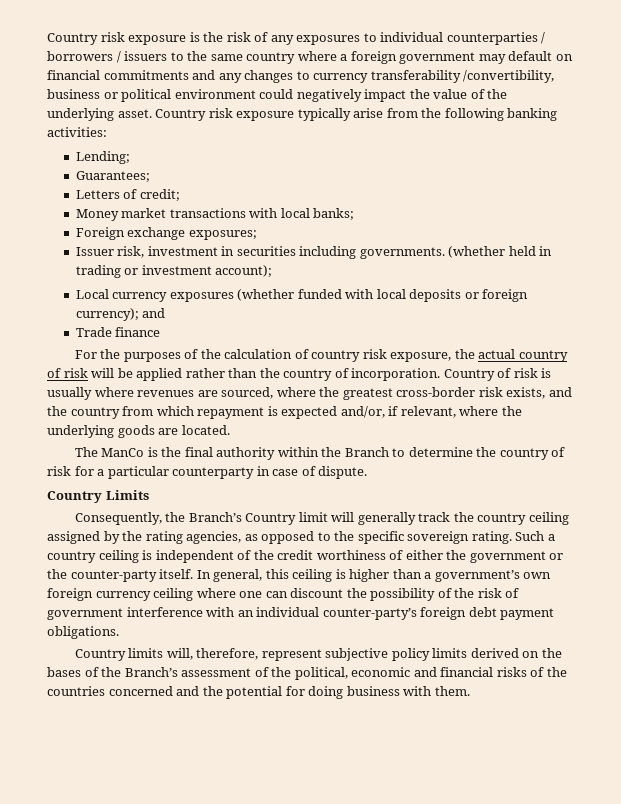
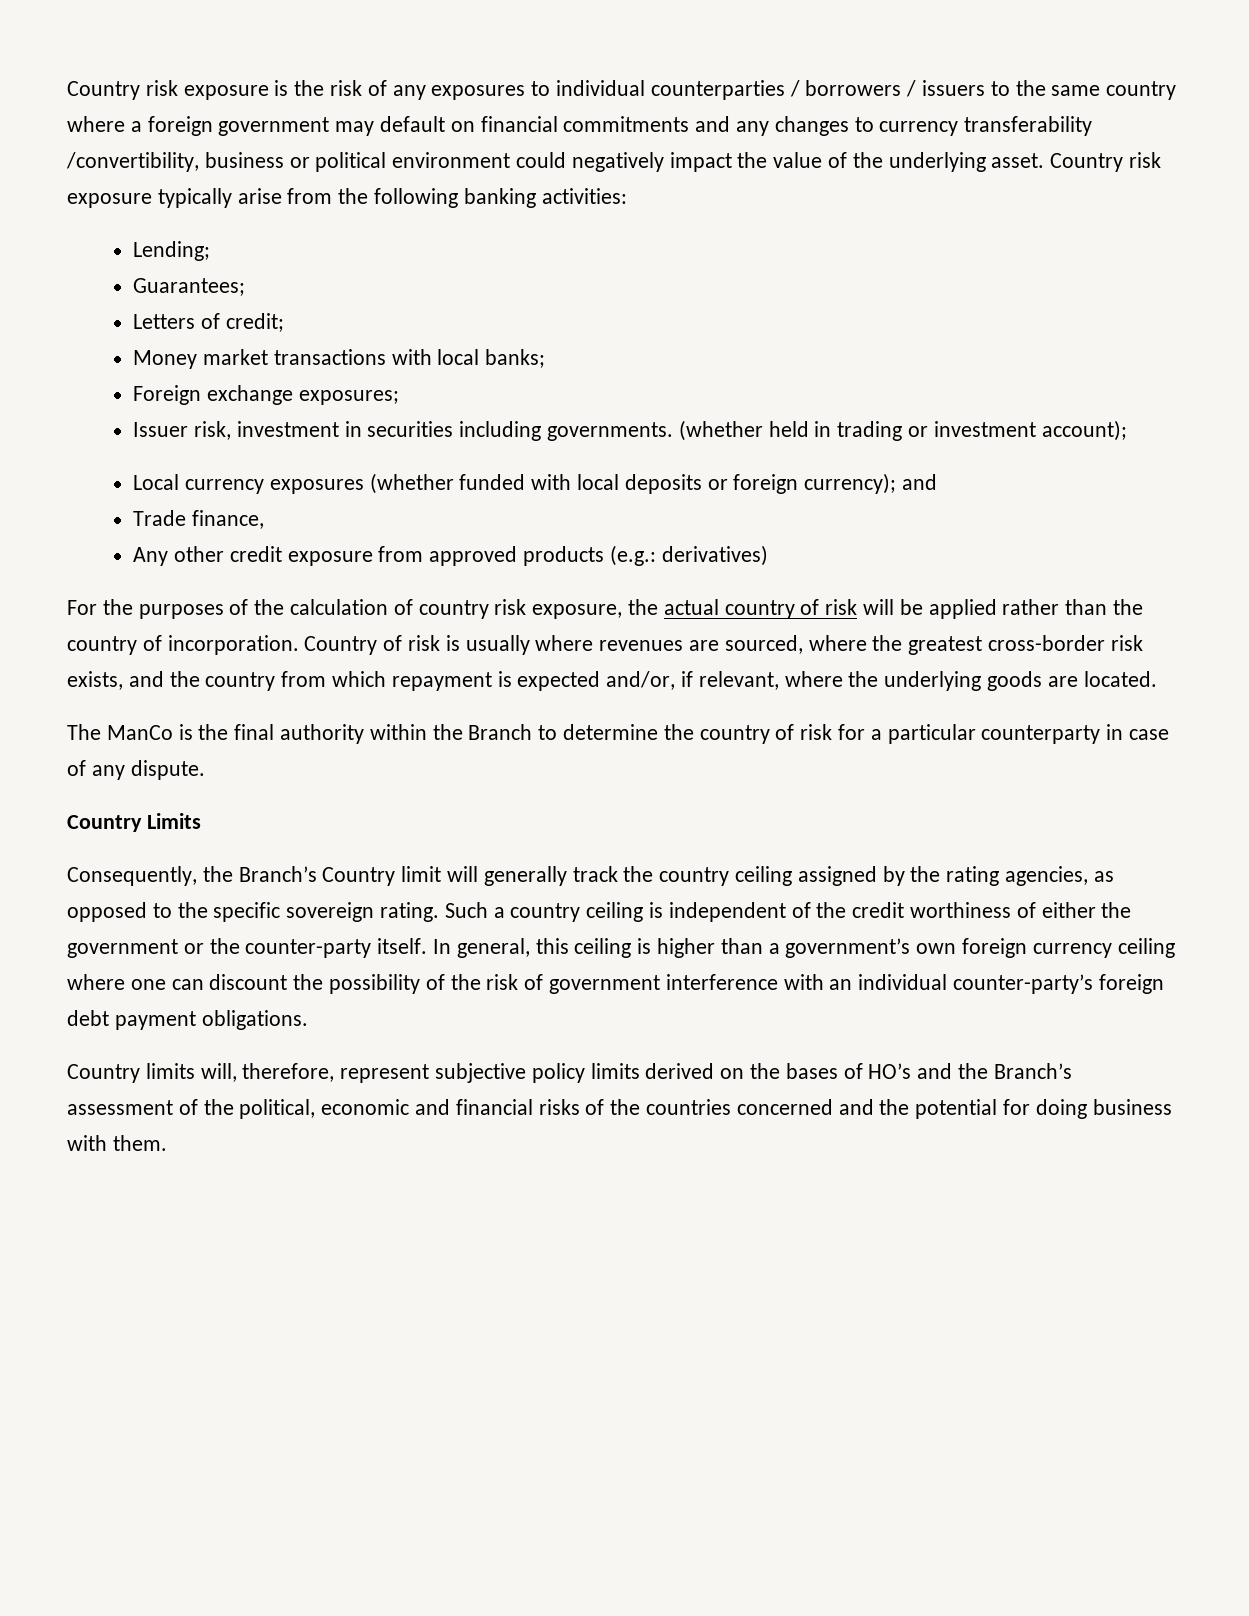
- Trade finance
+ Trade finance,
+ Any other credit exposure from approved products (e.g.: derivatives)
- The ManCo is the final authority within the Branch to determine the country of risk for a particular counterparty in case of dispute.
+ The ManCo is the final authority within the Branch to determine the country of risk for a particular counterparty in case of any dispute.
- Country limits will, therefore, represent subjective policy limits derived on the bases of the Branch’s assessment of the political, economic and financial risks of the countries concerned and the potential for doing business with them.
+ Country limits will, therefore, represent subjective policy limits derived on the bases of HO’s and the Branch’s assessment of the political, economic and financial risks of the countries concerned and the potential for doing business with them.

